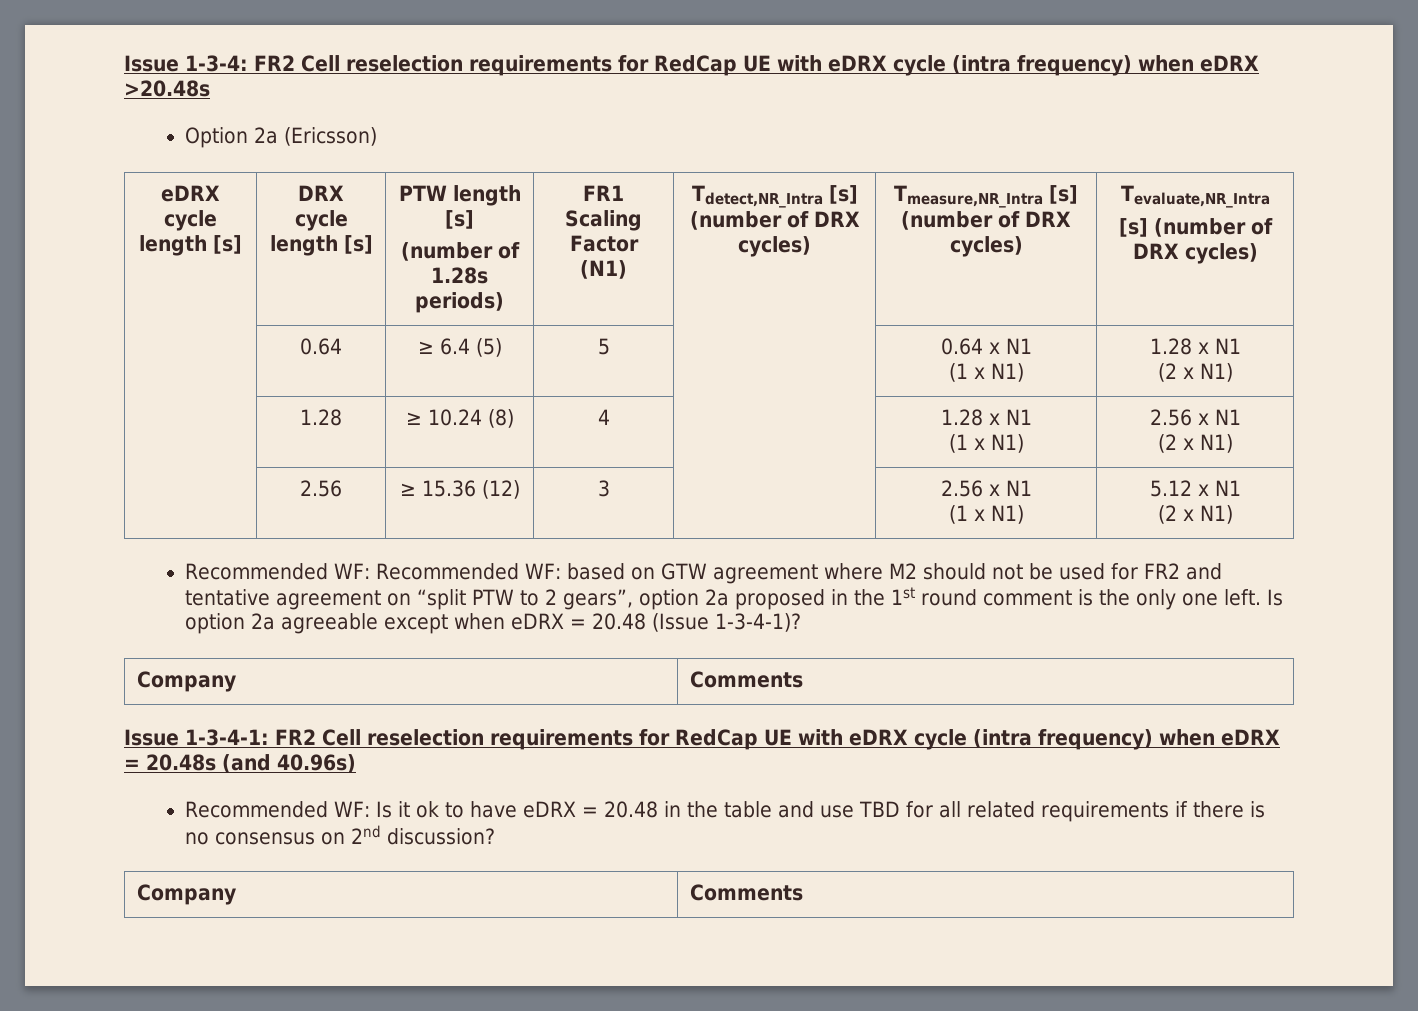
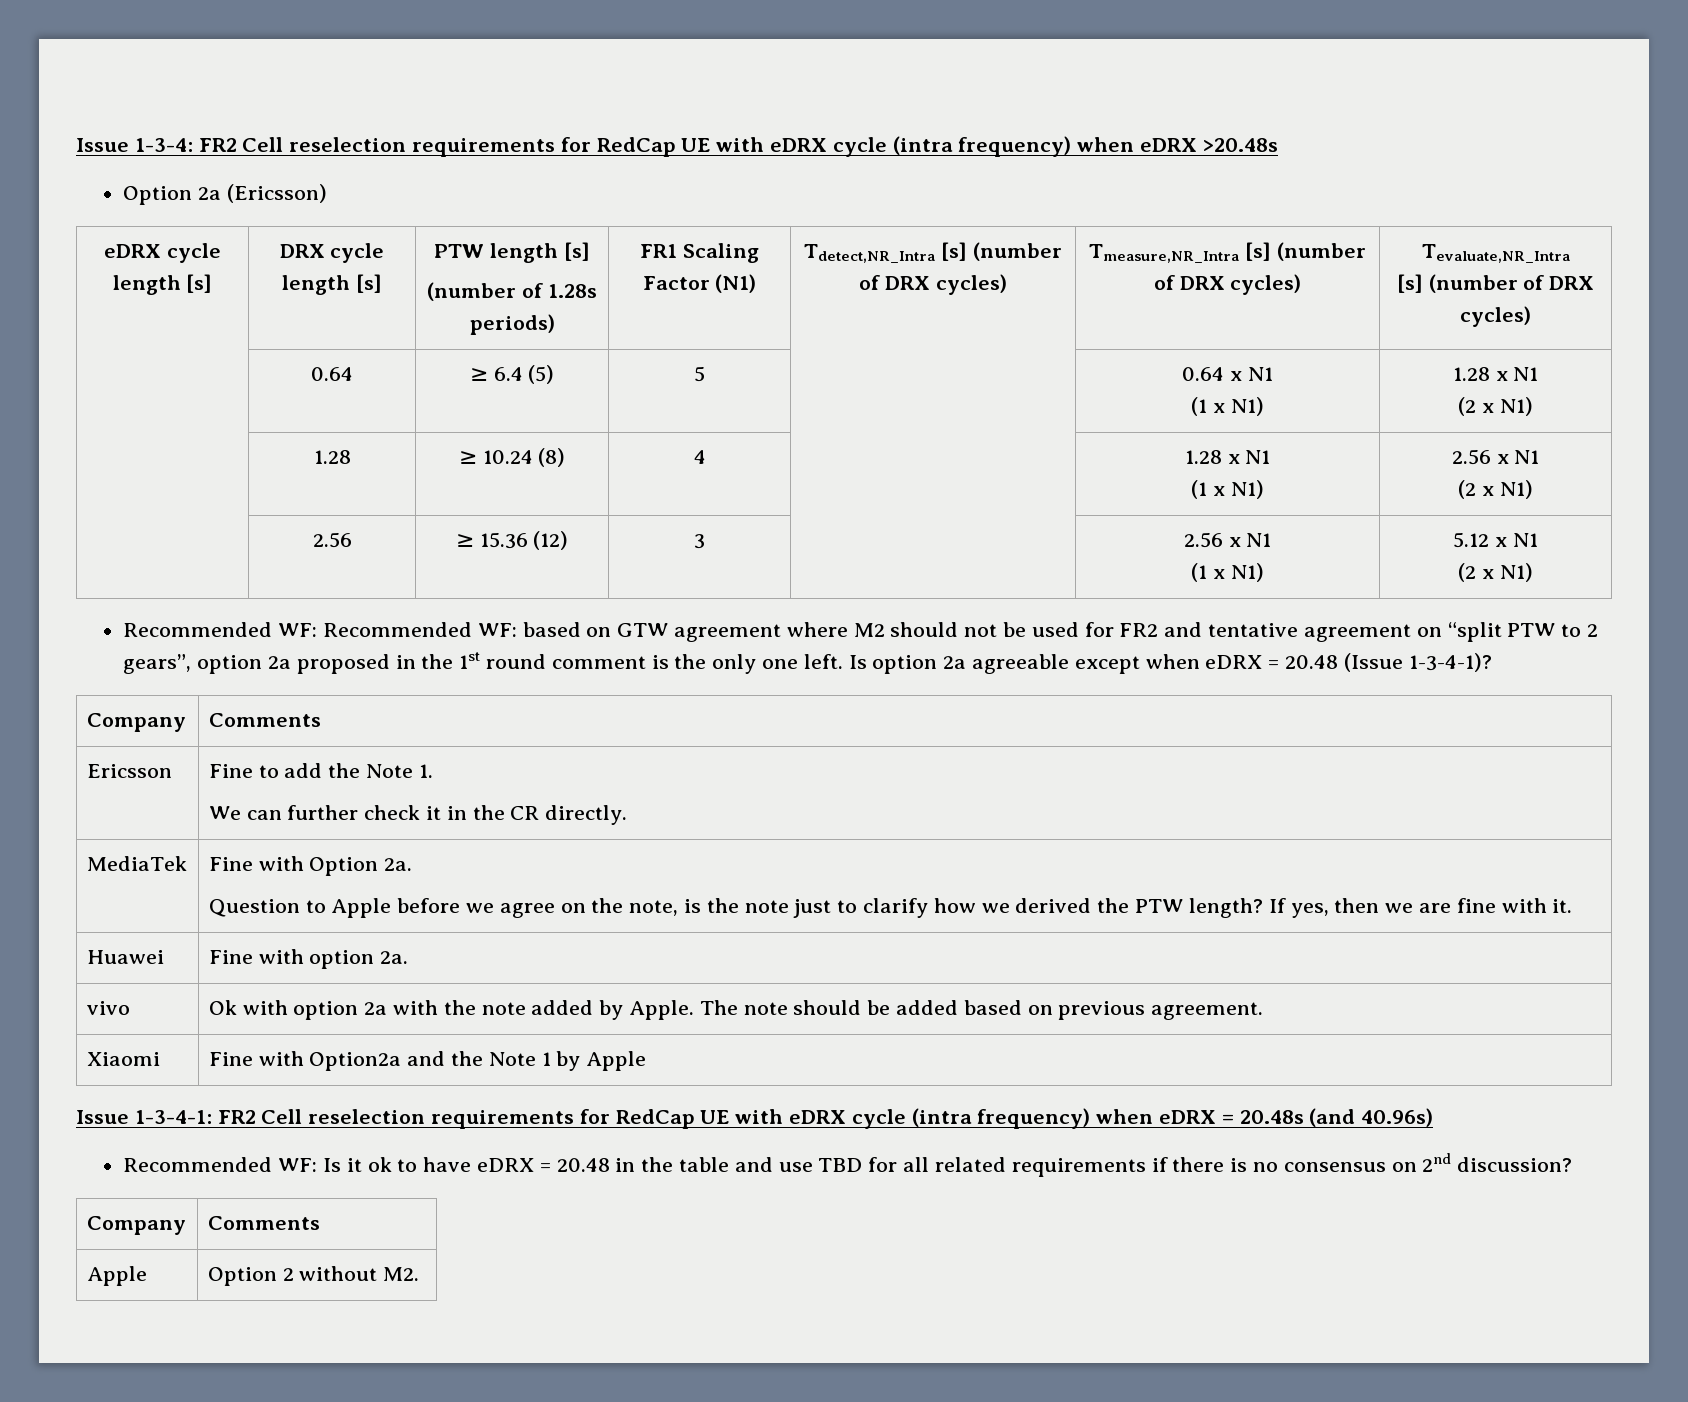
+ Ericsson | Fine to add the Note 1.
+ We can further check it in the CR directly.
+ MediaTek | Fine with Option 2a.
+ Question to Apple before we agree on the note, is the note just to clarify how we derived the PTW length? If yes, then we are fine with it.
+ Huawei | Fine with option 2a.
+ vivo | Ok with option 2a with the note added by Apple. The note should be added based on previous agreement.
+ Xiaomi | Fine with Option2a and the Note 1 by Apple
+ Apple | Option 2 without M2.

